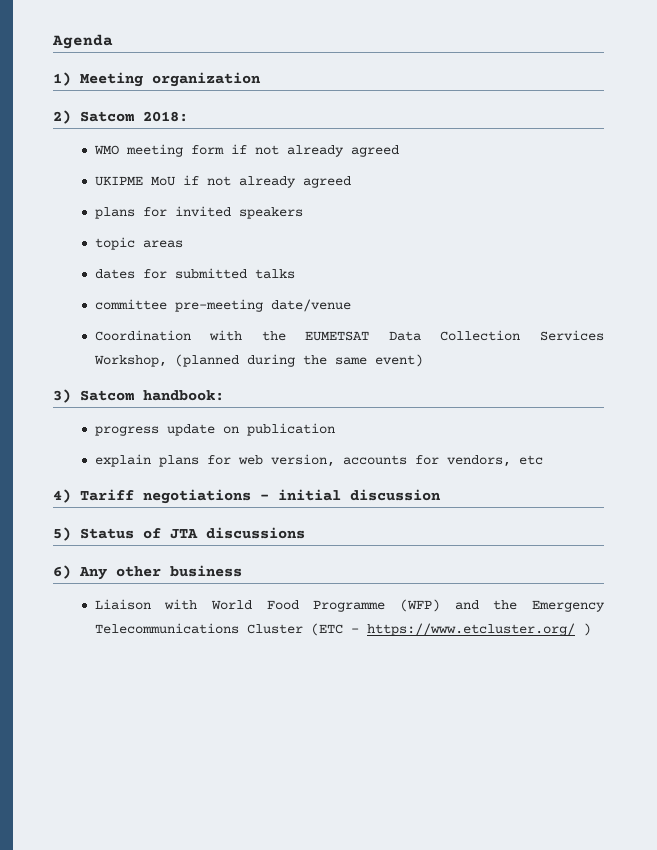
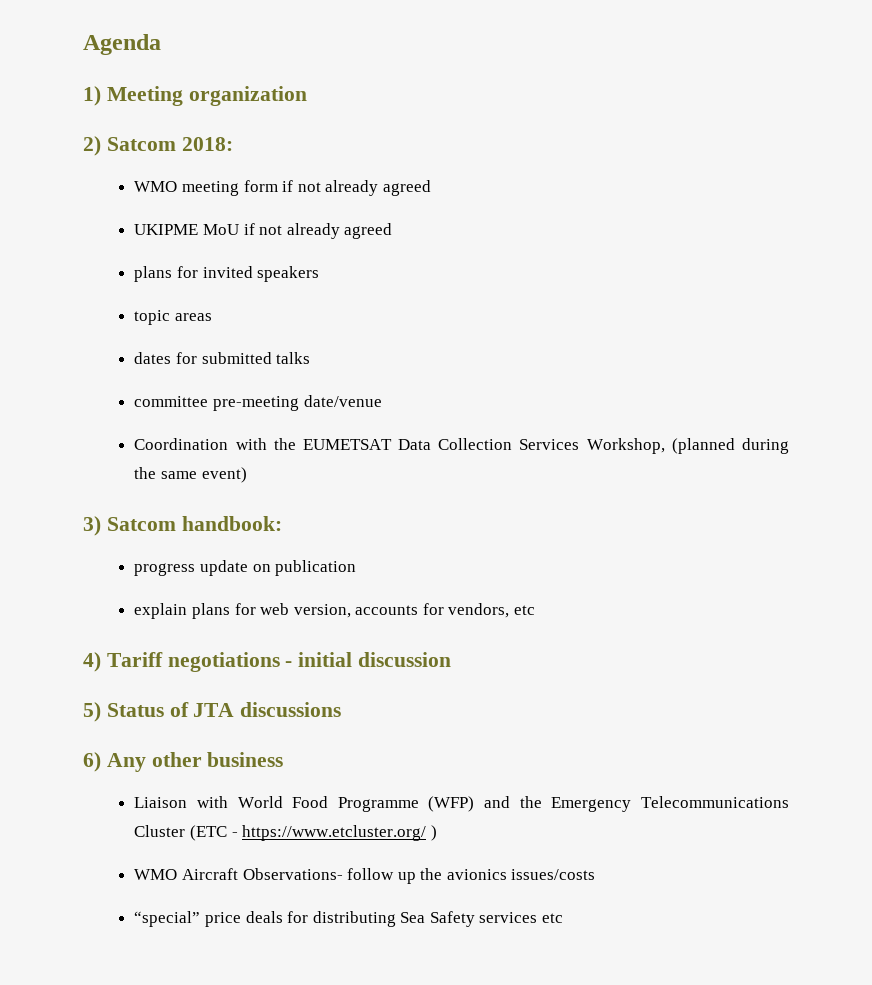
+ WMO Aircraft Observations- follow up the avionics issues/costs
+ “special” price deals for distributing Sea Safety services etc

